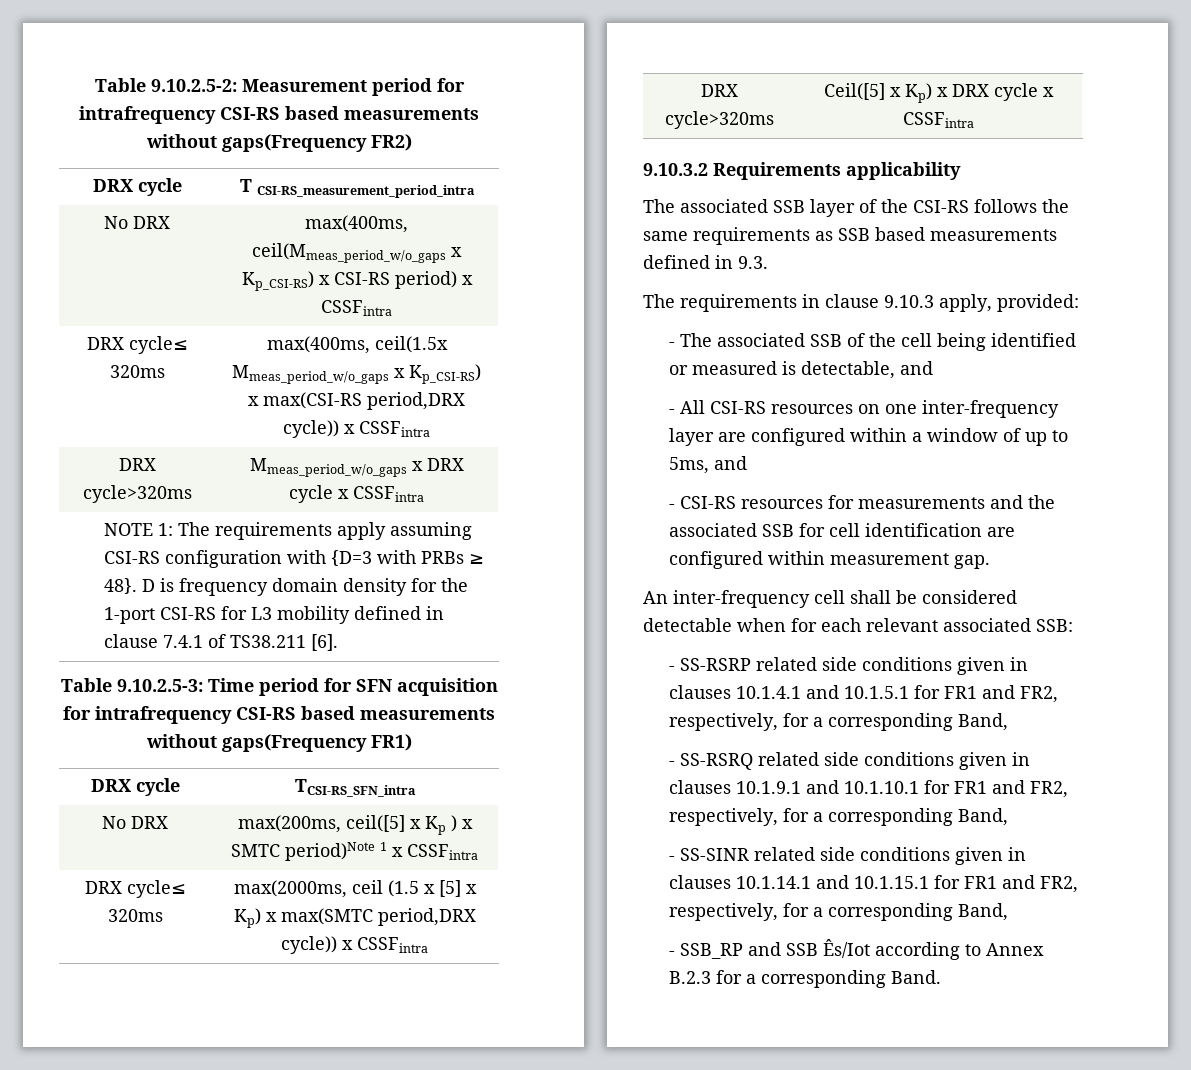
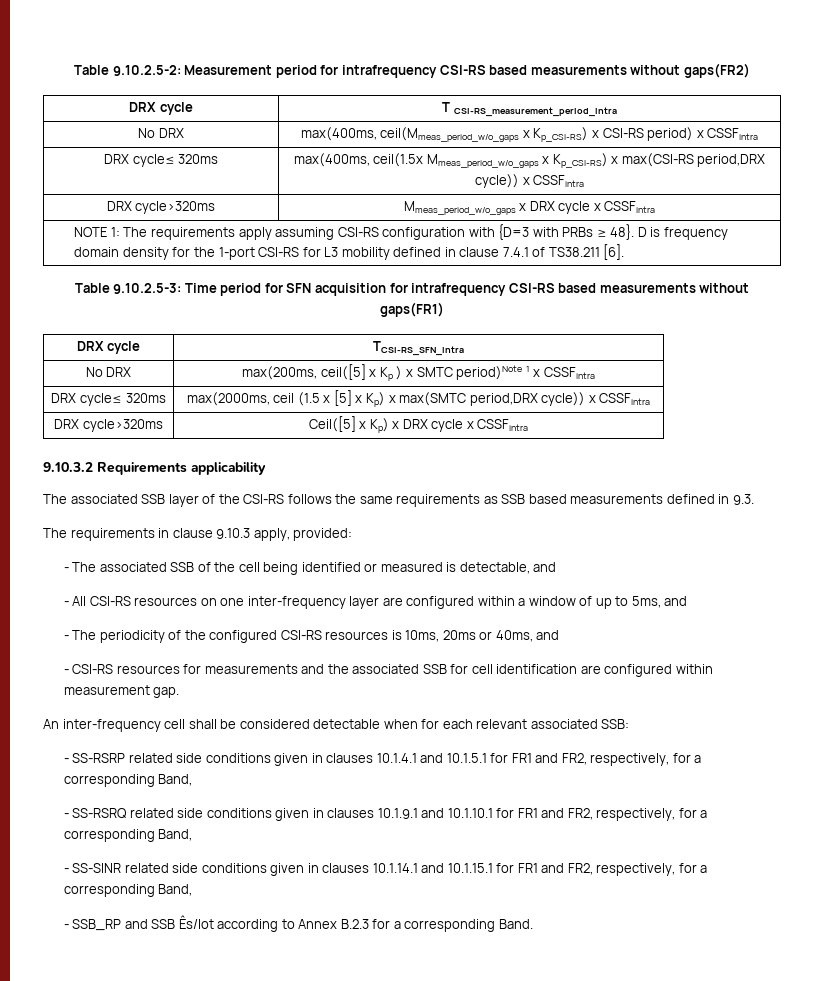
- Table 9.10.2.5-2: Measurement period for intrafrequency CSI-RS based measurements without gaps(Frequency FR2)
+ Table 9.10.2.5-2: Measurement period for intrafrequency CSI-RS based measurements without gaps(FR2)
- Table 9.10.2.5-3: Time period for SFN acquisition for intrafrequency CSI-RS based measurements without gaps(Frequency FR1)
+ Table 9.10.2.5-3: Time period for SFN acquisition for intrafrequency CSI-RS based measurements without gaps(FR1)
+ - The periodicity of the configured CSI-RS resources is 10ms, 20ms or 40ms, and

